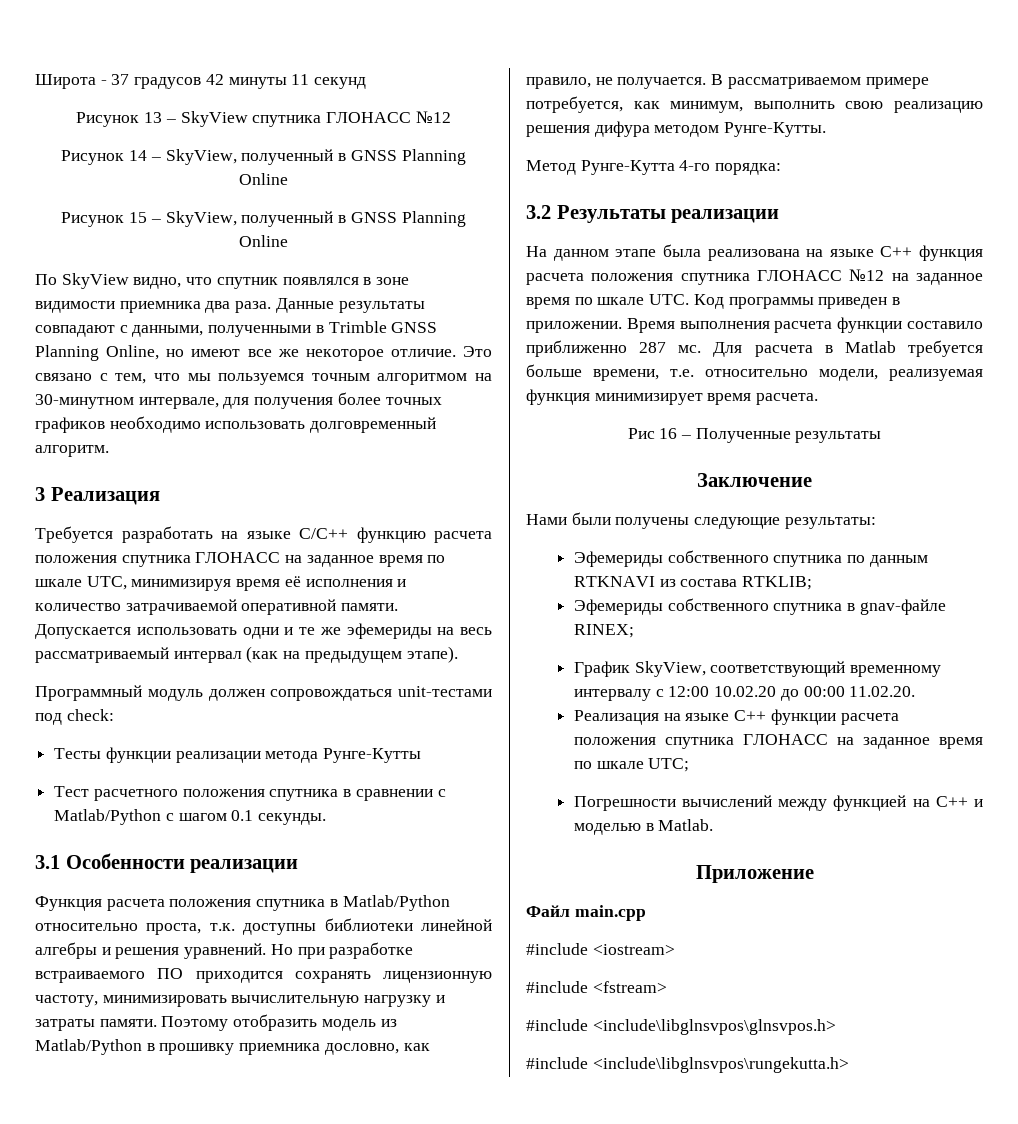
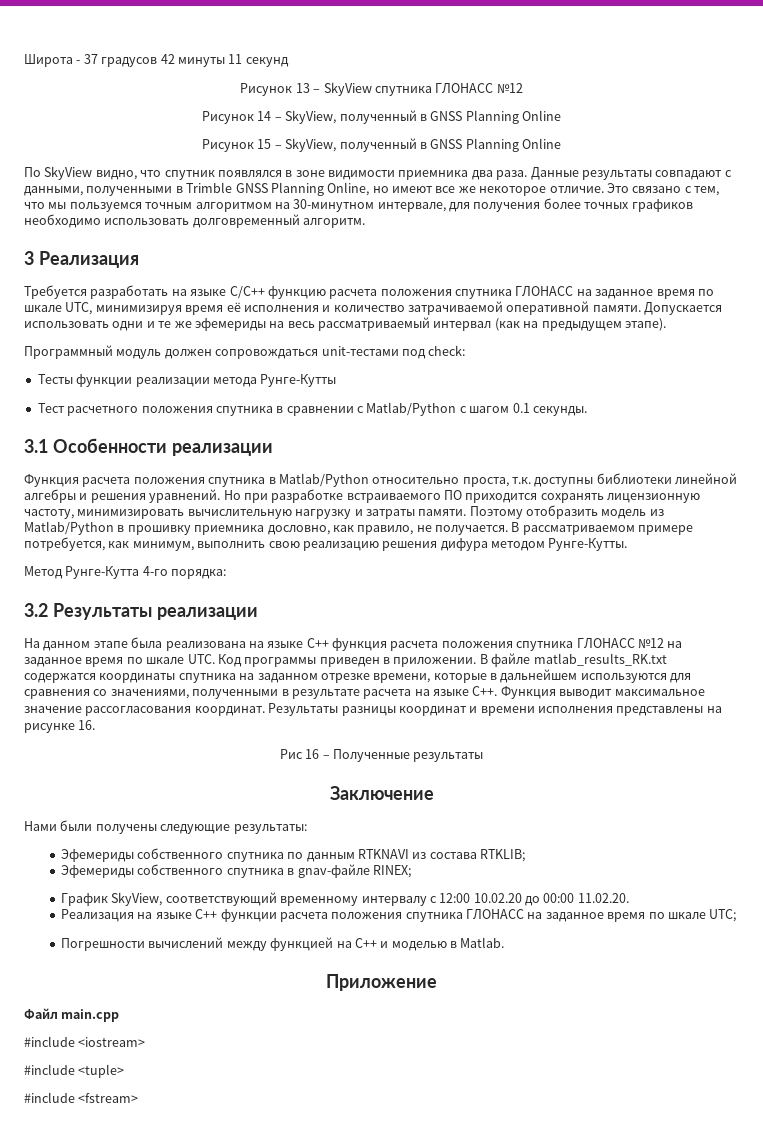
- Время выполнения расчета функции составило приближенно 287 мс. Для расчета в Matlab требуется больше времени, т.е. относительно модели, реализуемая функция минимизирует время расчета.
+ В файле matlab_results_RK.txt содержатся координаты спутника на заданном отрезке времени, которые в дальнейшем используются для сравнения со значениями, полученными в результате расчета на языке C++. Функция выводит максимальное значение рассогласования координат. Результаты разницы координат и времени исполнения представлены на рисунке 16.
+ #include <tuple>
  #include <fstream>
- #include <include\libglnsvpos\glnsvpos.h>
- #include <include\libglnsvpos\rungekutta.h>

